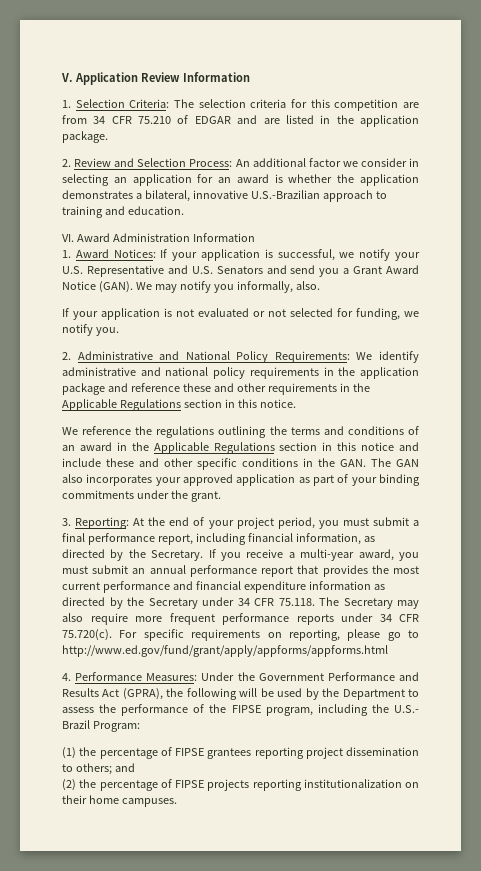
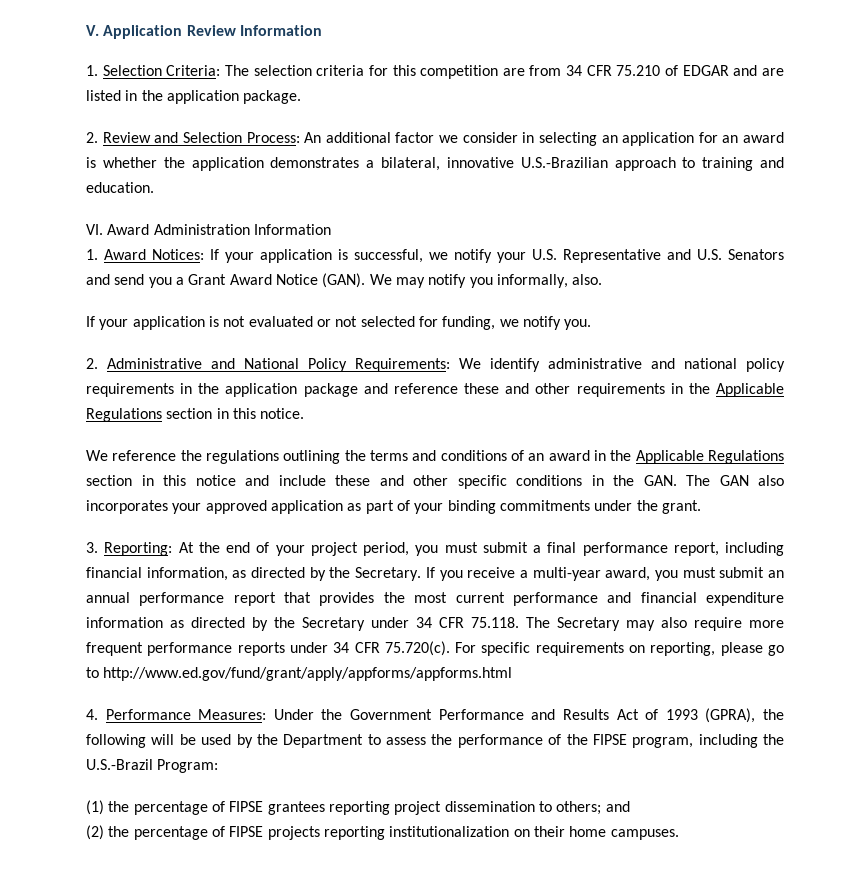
- 4. Performance Measures: Under the Government Performance and Results Act (GPRA), the following will be used by the Department to assess the performance of the FIPSE program, including the U.S.- Brazil Program:
+ 4. Performance Measures: Under the Government Performance and Results Act of 1993 (GPRA), the following will be used by the Department to assess the performance of the FIPSE program, including the U.S.-Brazil Program:

